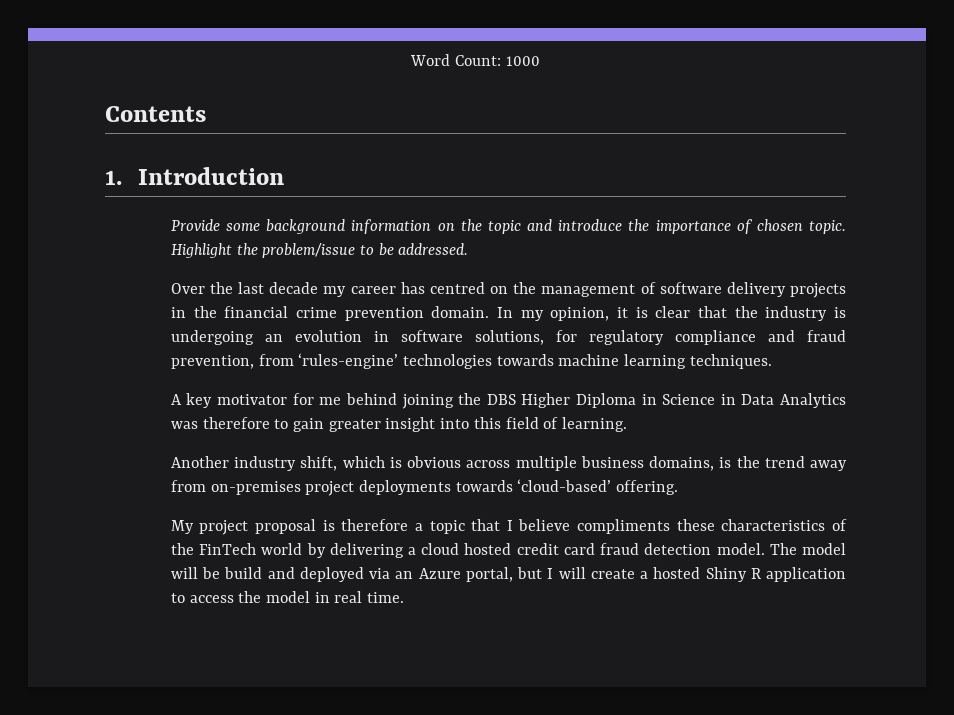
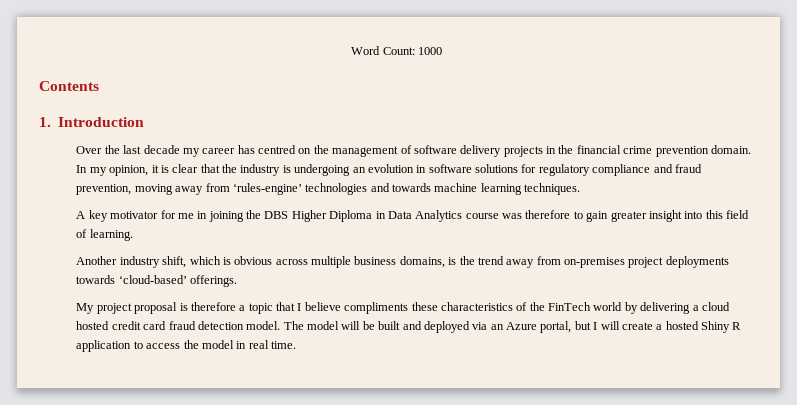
- Provide some background information on the topic and introduce the importance of chosen topic. Highlight the problem/issue to be addressed.
- In my opinion, it is clear that the industry is undergoing an evolution in software solutions, for regulatory compliance and fraud prevention, from ‘rules-engine’ technologies towards machine learning techniques.
+ In my opinion, it is clear that the industry is undergoing an evolution in software solutions for regulatory compliance and fraud prevention, moving away from ‘rules-engine’ technologies and towards machine learning techniques.
- A key motivator for me behind joining the DBS Higher Diploma in Science in Data Analytics was therefore to gain greater insight into this field of learning.
+ A key motivator for me in joining the DBS Higher Diploma in Data Analytics course was therefore to gain greater insight into this field of learning.
- Another industry shift, which is obvious across multiple business domains, is the trend away from on-premises project deployments towards ‘cloud-based’ offering.
+ Another industry shift, which is obvious across multiple business domains, is the trend away from on-premises project deployments towards ‘cloud-based’ offerings.
- The model will be build and deployed via an Azure portal, but I will create a hosted Shiny R application to access the model in real time.
+ The model will be built and deployed via an Azure portal, but I will create a hosted Shiny R application to access the model in real time.

